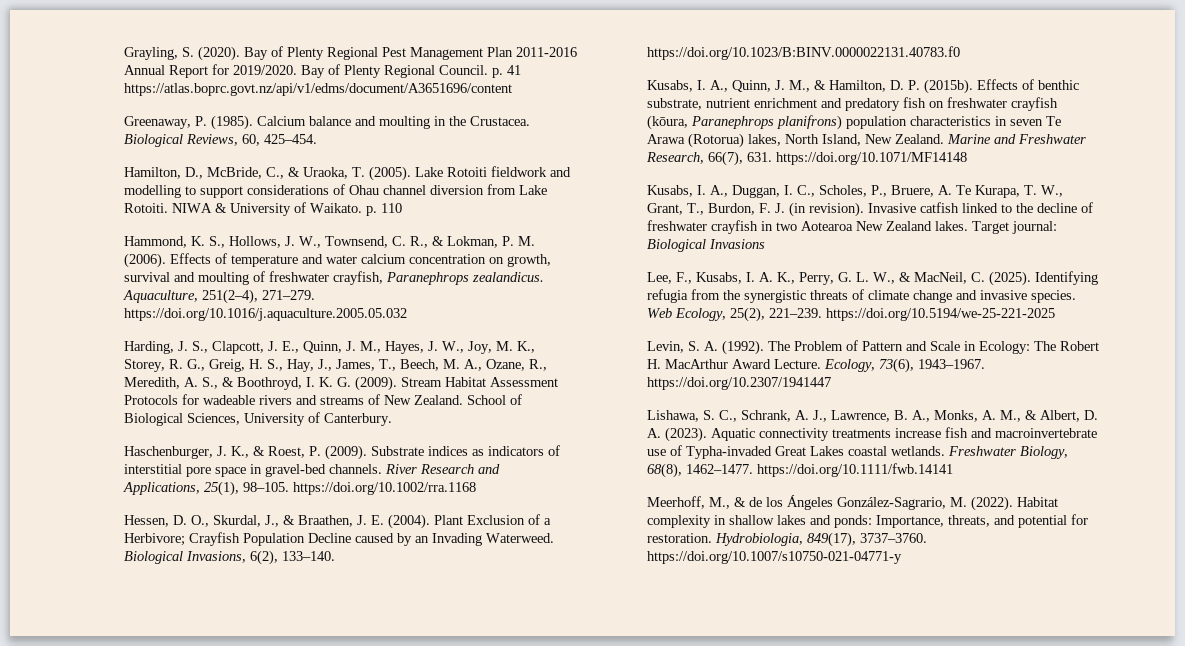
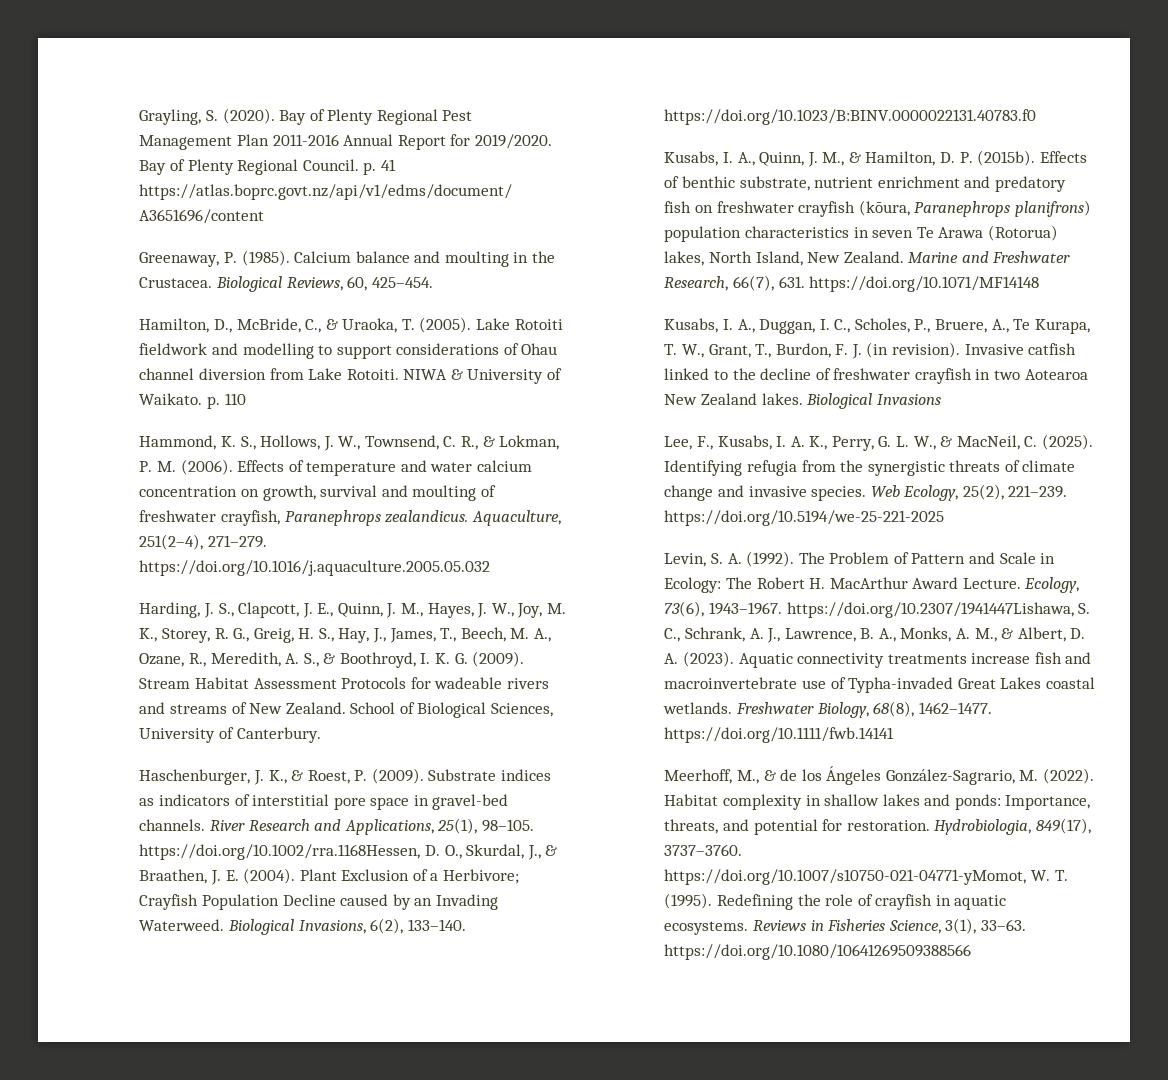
- River Research and Applications, 25(1), 98–105. https://doi.org/10.1002/rra.1168
- Hessen, D. O., Skurdal, J., & Braathen, J. E. (2004).
+ River Research and Applications, 25(1), 98–105. https://doi.org/10.1002/rra.1168Hessen, D. O., Skurdal, J., & Braathen, J. E. (2004).
- Kusabs, I. A., Duggan, I. C., Scholes, P., Bruere, A. Te Kurapa, T. W., Grant, T., Burdon, F. J. (in revision).
+ Kusabs, I. A., Duggan, I. C., Scholes, P., Bruere, A., Te Kurapa, T. W., Grant, T., Burdon, F. J. (in revision).
- Target journal: Biological Invasions
+ Biological Invasions
- Ecology, 73(6), 1943–1967. https://doi.org/10.2307/1941447
- Lishawa, S. C., Schrank, A. J., Lawrence, B. A., Monks, A. M., & Albert, D. A. (2023).
+ Ecology, 73(6), 1943–1967. https://doi.org/10.2307/1941447Lishawa, S. C., Schrank, A. J., Lawrence, B. A., Monks, A. M., & Albert, D. A. (2023).
- Hydrobiologia, 849(17), 3737–3760. https://doi.org/10.1007/s10750-021-04771-y
+ Hydrobiologia, 849(17), 3737–3760. https://doi.org/10.1007/s10750-021-04771-yMomot, W. T. (1995). Redefining the role of crayfish in aquatic ecosystems. Reviews in Fisheries Science, 3(1), 33–63. https://doi.org/10.1080/10641269509388566

